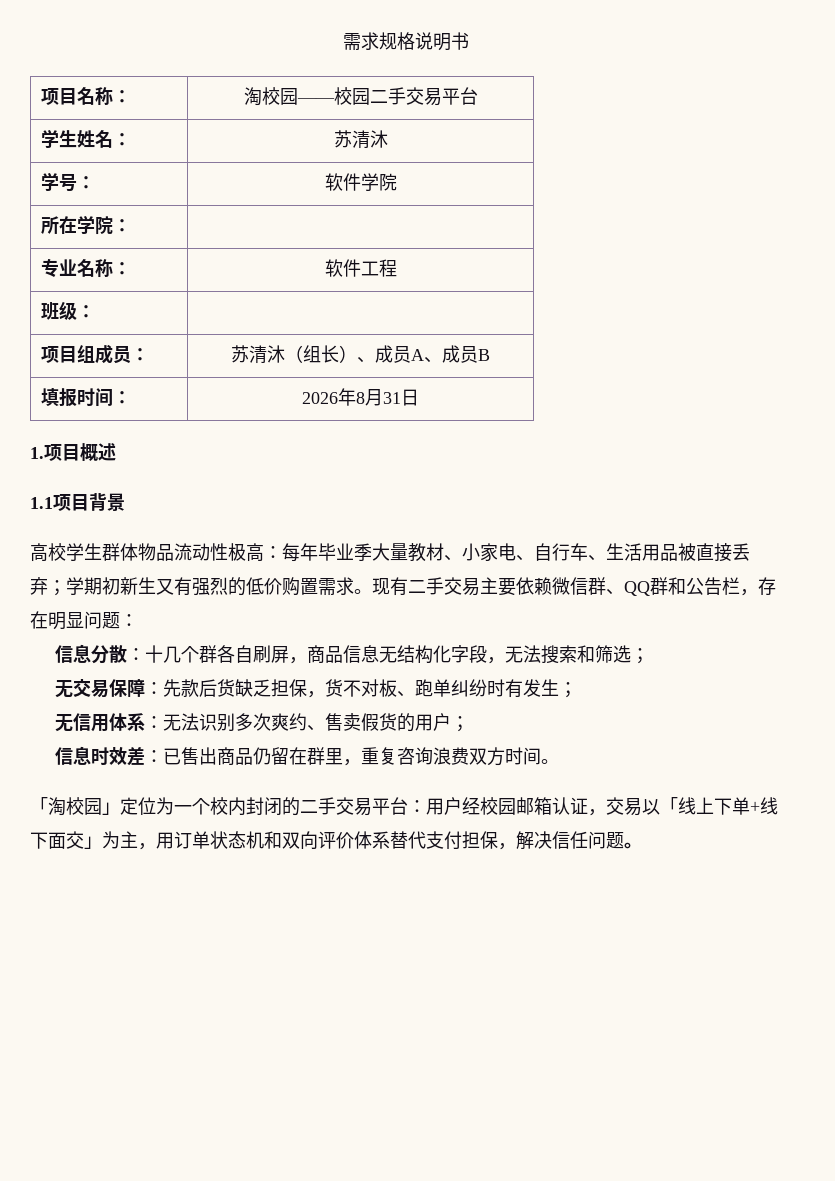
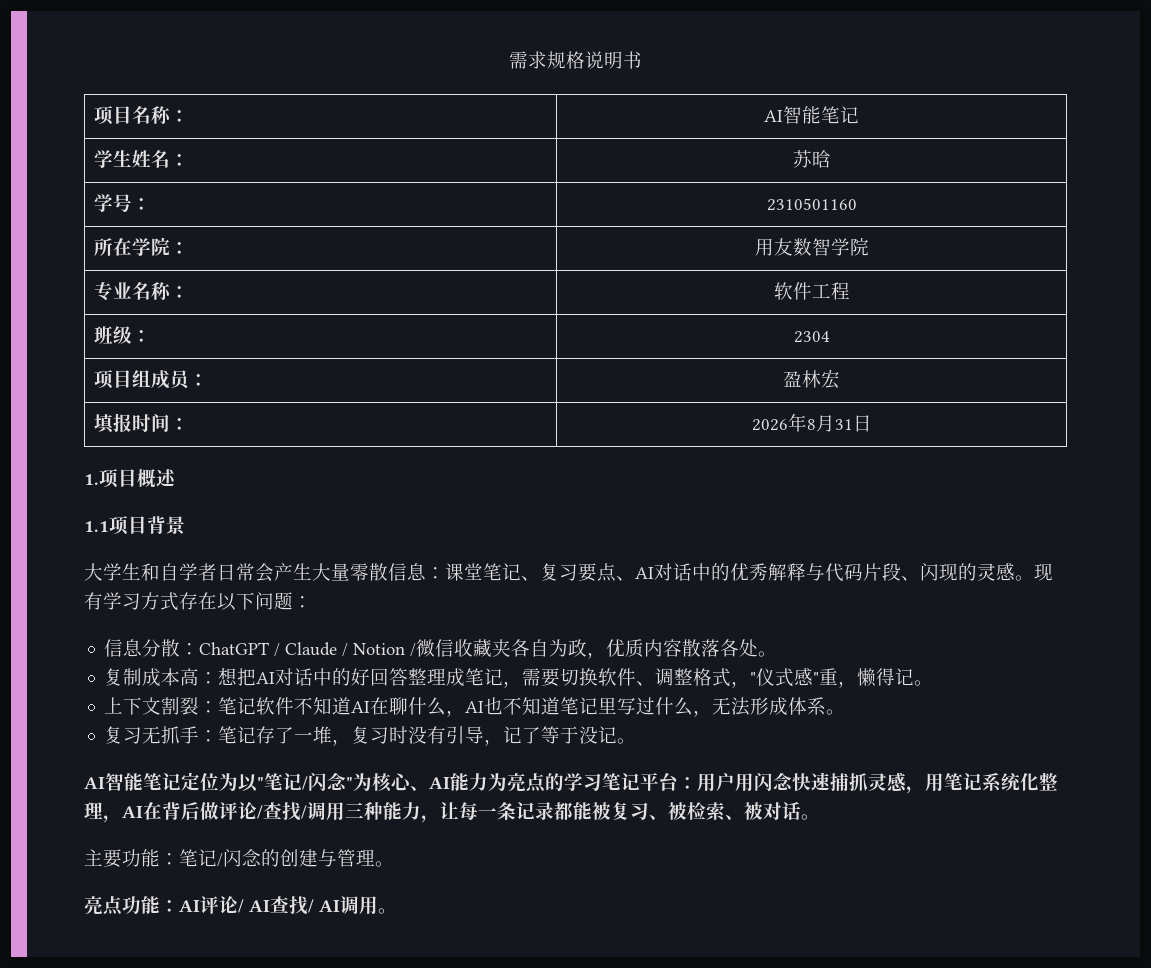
- 项目名称： | 淘校园——校园二手交易平台
+ 项目名称： | AI智能笔记
- 学生姓名： | 苏清沐
+ 学生姓名： | 苏晗
- 学号： | 软件学院
+ 学号： | 2310501160
- 所在学院： |
+ 所在学院： | 用友数智学院
- 班级： |
+ 班级： | 2304
- 项目组成员： | 苏清沐（组长）、成员A、成员B
+ 项目组成员： | 盈林宏
- 高校学生群体物品流动性极高：每年毕业季大量教材、小家电、自行车、生活用品被直接丢弃；学期初新生又有强烈的低价购置需求。现有二手交易主要依赖微信群、QQ群和公告栏，存在明显问题：
- 信息分散：十几个群各自刷屏，商品信息无结构化字段，无法搜索和筛选；
- 无交易保障：先款后货缺乏担保，货不对板、跑单纠纷时有发生；
- 无信用体系：无法识别多次爽约、售卖假货的用户；
- 信息时效差：已售出商品仍留在群里，重复咨询浪费双方时间。
- 「淘校园」定位为一个校内封闭的二手交易平台：用户经校园邮箱认证，交易以「线上下单+线下面交」为主，用订单状态机和双向评价体系替代支付担保，解决信任问题。
+ 大学生和自学者日常会产生大量零散信息：课堂笔记、复习要点、AI对话中的优秀解释与代码片段、闪现的灵感。现有学习方式存在以下问题：
+ 信息分散：ChatGPT / Claude / Notion /微信收藏夹各自为政，优质内容散落各处。
+ 复制成本高：想把AI对话中的好回答整理成笔记，需要切换软件、调整格式，"仪式感"重，懒得记。
+ 上下文割裂：笔记软件不知道AI在聊什么，AI也不知道笔记里写过什么，无法形成体系。
+ 复习无抓手：笔记存了一堆，复习时没有引导，记了等于没记。
+ AI智能笔记定位为以"笔记/闪念"为核心、AI能力为亮点的学习笔记平台：用户用闪念快速捕抓灵感，用笔记系统化整理，AI在背后做评论/查找/调用三种能力，让每一条记录都能被复习、被检索、被对话。
+ 主要功能：笔记/闪念的创建与管理。
+ 亮点功能：AI评论/ AI查找/ AI调用。

